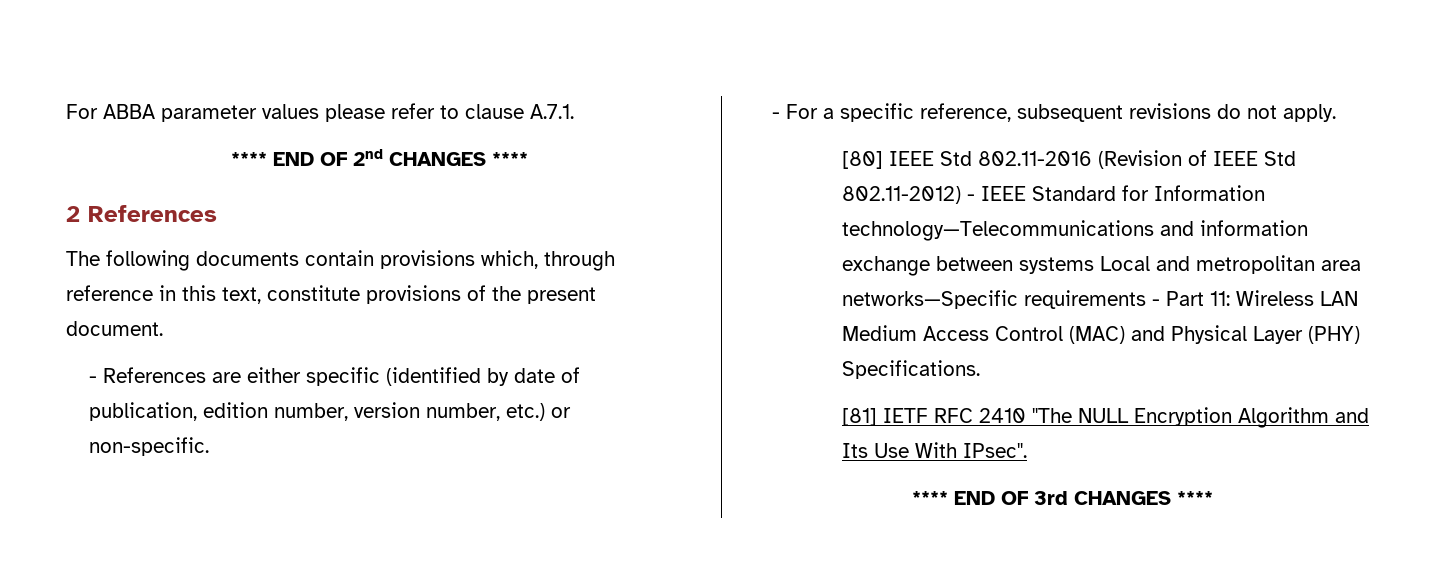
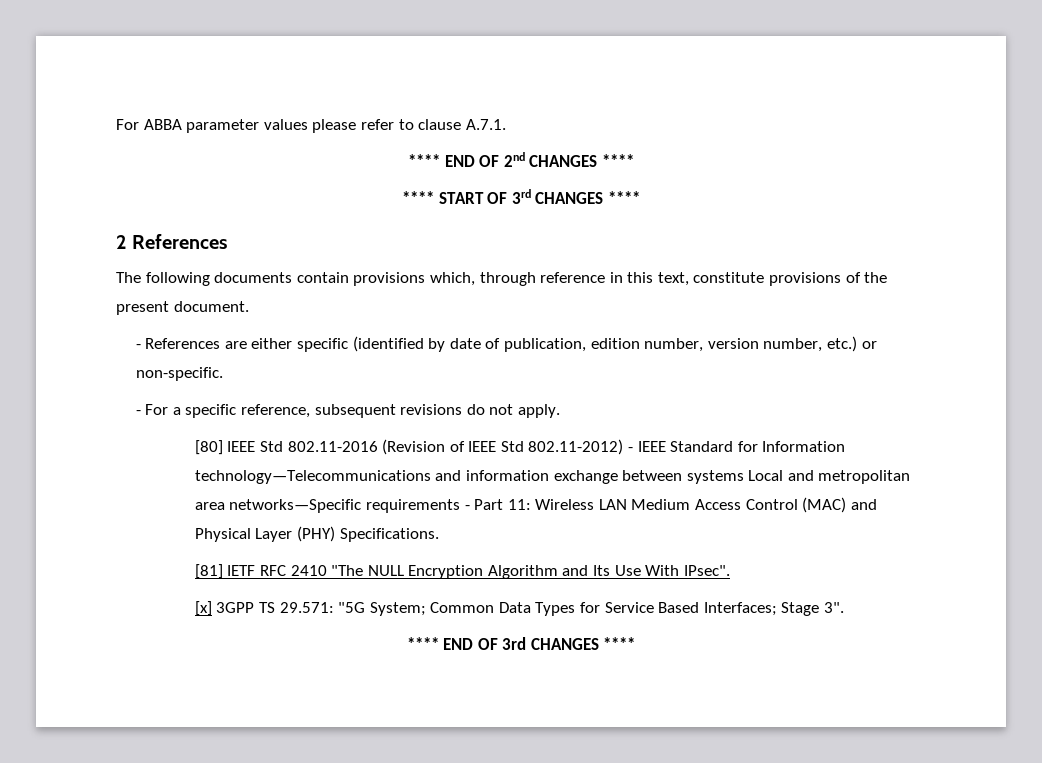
+ **** START OF 3rd CHANGES ****
+ [x] 3GPP TS 29.571: "5G System; Common Data Types for Service Based Interfaces; Stage 3".

